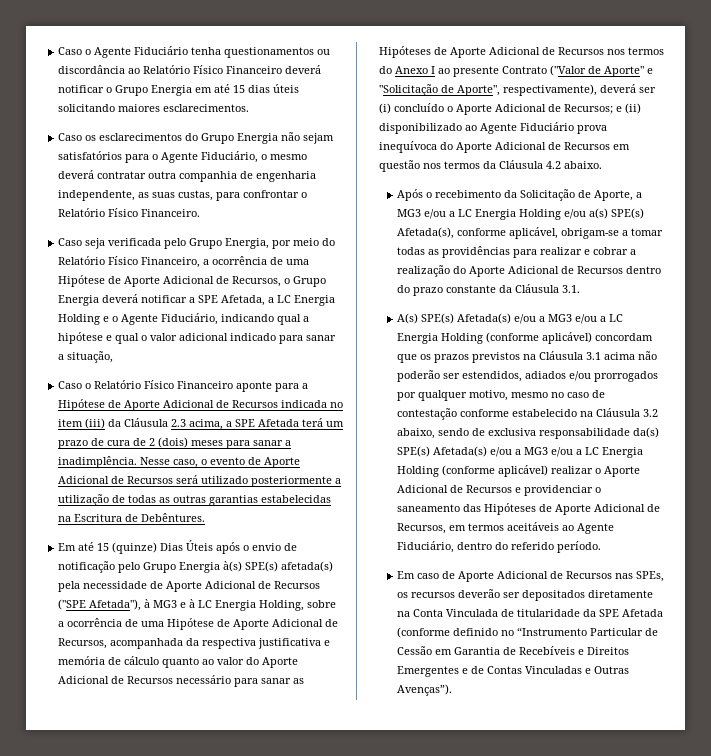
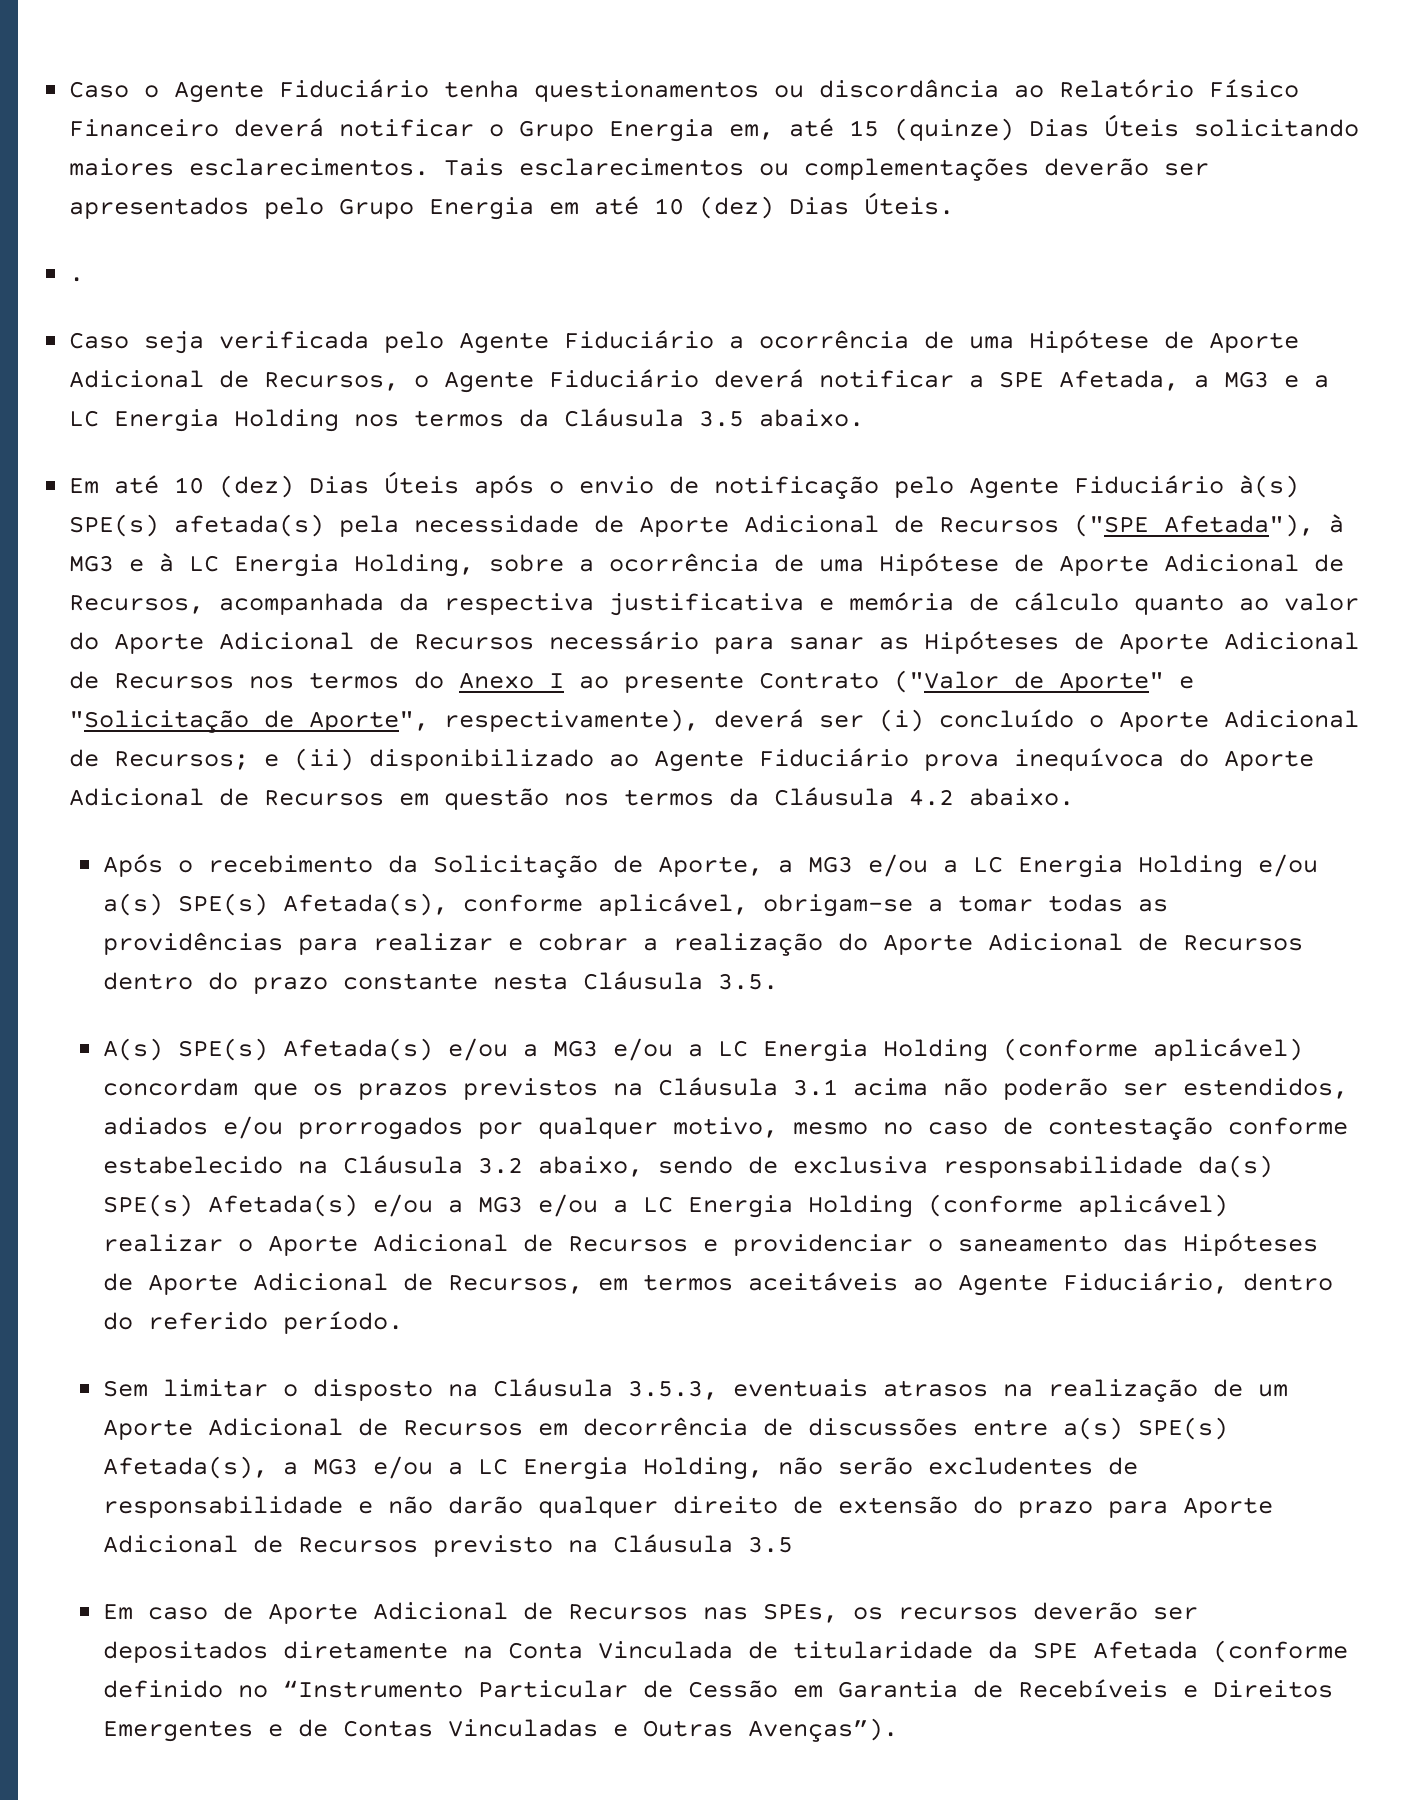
- Caso o Agente Fiduciário tenha questionamentos ou discordância ao Relatório Físico Financeiro deverá notificar o Grupo Energia em até 15 dias úteis solicitando maiores esclarecimentos.
- Caso os esclarecimentos do Grupo Energia não sejam satisfatórios para o Agente Fiduciário, o mesmo deverá contratar outra companhia de engenharia independente, as suas custas, para confrontar o Relatório Físico Financeiro.
- Caso seja verificada pelo Grupo Energia, por meio do Relatório Físico Financeiro, a ocorrência de uma Hipótese de Aporte Adicional de Recursos, o Grupo Energia deverá notificar a SPE Afetada, a LC Energia Holding e o Agente Fiduciário, indicando qual a hipótese e qual o valor adicional indicado para sanar a situação,
- Caso o Relatório Físico Financeiro aponte para a Hipótese de Aporte Adicional de Recursos indicada no item (iii) da Cláusula 2.3 acima, a SPE Afetada terá um prazo de cura de 2 (dois) meses para sanar a inadimplência. Nesse caso, o evento de Aporte Adicional de Recursos será utilizado posteriormente a utilização de todas as outras garantias estabelecidas na Escritura de Debêntures.
+ Caso o Agente Fiduciário tenha questionamentos ou discordância ao Relatório Físico Financeiro deverá notificar o Grupo Energia em, até 15 (quinze) Dias Úteis solicitando maiores esclarecimentos. Tais esclarecimentos ou complementações deverão ser apresentados pelo Grupo Energia em até 10 (dez) Dias Úteis.
+ .
+ Caso seja verificada pelo Agente Fiduciário a ocorrência de uma Hipótese de Aporte Adicional de Recursos, o Agente Fiduciário deverá notificar a SPE Afetada, a MG3 e a LC Energia Holding nos termos da Cláusula 3.5 abaixo.
- Em até 15 (quinze) Dias Úteis após o envio de notificação pelo Grupo Energia à(s) SPE(s) afetada(s) pela necessidade de Aporte Adicional de Recursos ("SPE Afetada"), à MG3 e à LC Energia Holding, sobre a ocorrência de uma Hipótese de Aporte Adicional de Recursos, acompanhada da respectiva justificativa e memória de cálculo quanto ao valor do Aporte Adicional de Recursos necessário para sanar as Hipóteses de Aporte Adicional de Recursos nos termos do Anexo I ao presente Contrato ("Valor de Aporte" e "Solicitação de Aporte", respectivamente), deverá ser (i) concluído o Aporte Adicional de Recursos;
+ Em até 10 (dez) Dias Úteis após o envio de notificação pelo Agente Fiduciário à(s) SPE(s) afetada(s) pela necessidade de Aporte Adicional de Recursos ("SPE Afetada"), à MG3 e à LC Energia Holding, sobre a ocorrência de uma Hipótese de Aporte Adicional de Recursos, acompanhada da respectiva justificativa e memória de cálculo quanto ao valor do Aporte Adicional de Recursos necessário para sanar as Hipóteses de Aporte Adicional de Recursos nos termos do Anexo I ao presente Contrato ("Valor de Aporte" e "Solicitação de Aporte", respectivamente), deverá ser (i) concluído o Aporte Adicional de Recursos;
- Após o recebimento da Solicitação de Aporte, a MG3 e/ou a LC Energia Holding e/ou a(s) SPE(s) Afetada(s), conforme aplicável, obrigam-se a tomar todas as providências para realizar e cobrar a realização do Aporte Adicional de Recursos dentro do prazo constante da Cláusula 3.1.
+ Após o recebimento da Solicitação de Aporte, a MG3 e/ou a LC Energia Holding e/ou a(s) SPE(s) Afetada(s), conforme aplicável, obrigam-se a tomar todas as providências para realizar e cobrar a realização do Aporte Adicional de Recursos dentro do prazo constante nesta Cláusula 3.5.
+ Sem limitar o disposto na Cláusula 3.5.3, eventuais atrasos na realização de um Aporte Adicional de Recursos em decorrência de discussões entre a(s) SPE(s) Afetada(s), a MG3 e/ou a LC Energia Holding, não serão excludentes de responsabilidade e não darão qualquer direito de extensão do prazo para Aporte Adicional de Recursos previsto na Cláusula 3.5

